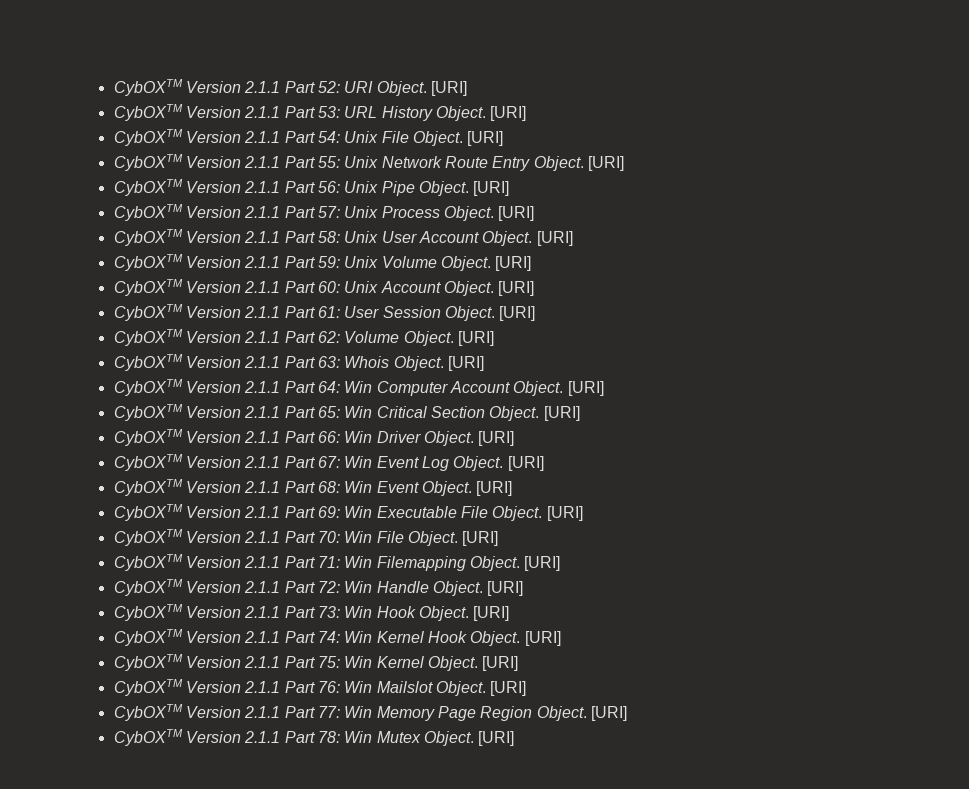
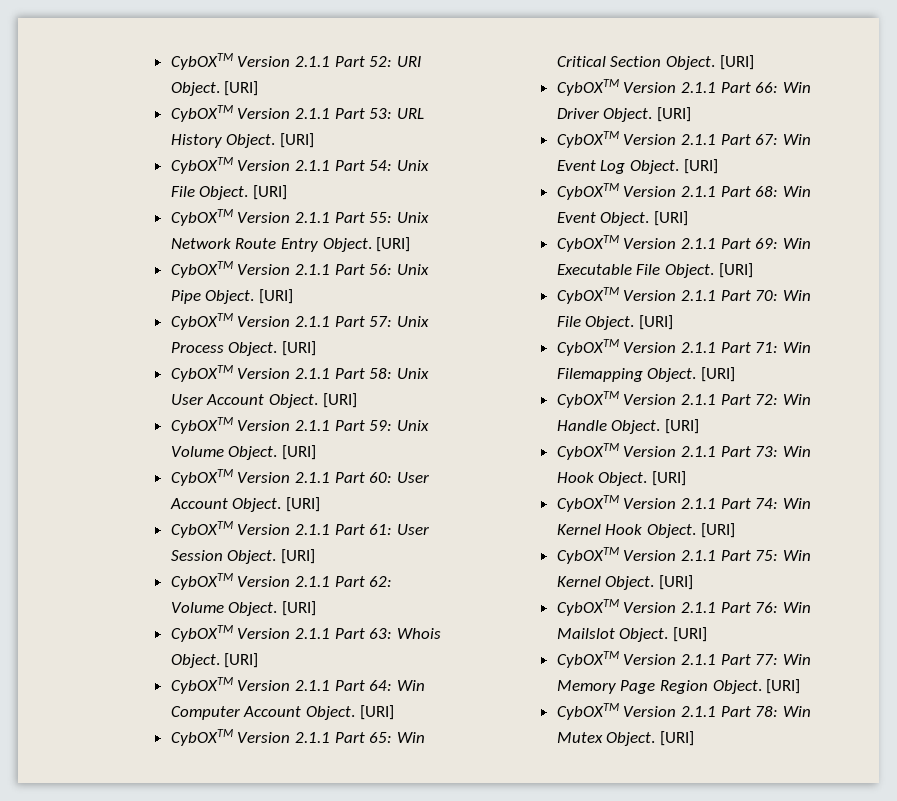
- CybOXTM Version 2.1.1 Part 60: Unix Account Object.
+ CybOXTM Version 2.1.1 Part 60: User Account Object.

